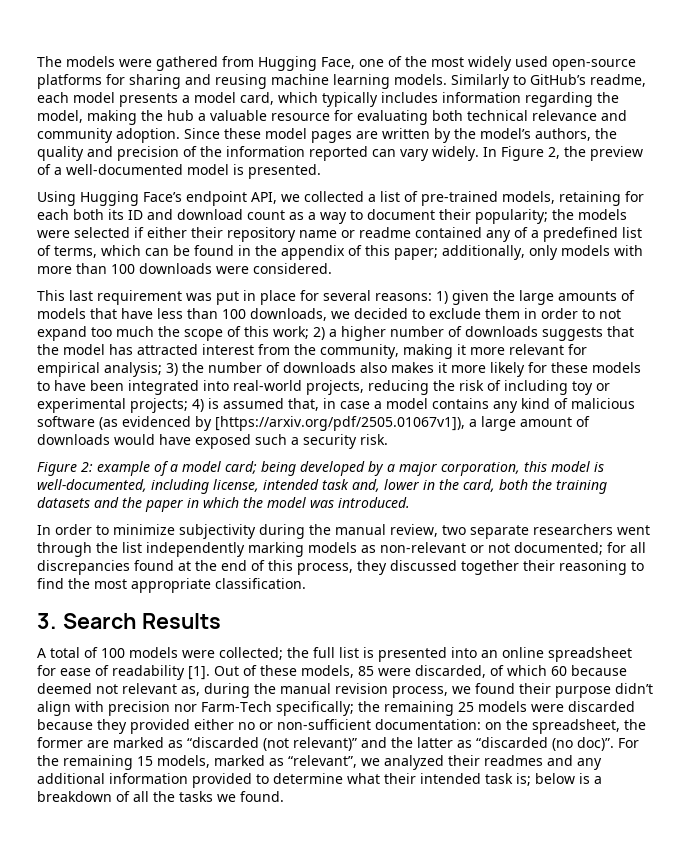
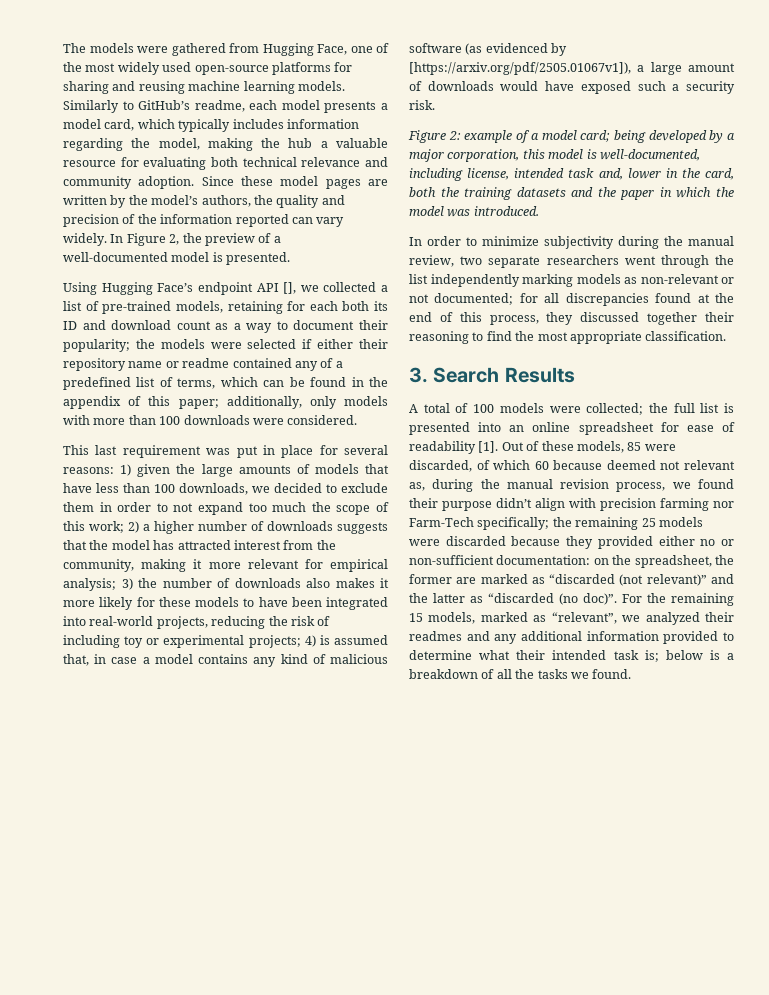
- Using Hugging Face’s endpoint API, we collected a list of pre-trained models, retaining for each both its ID and download count as a way to document their popularity;
+ Using Hugging Face’s endpoint API [], we collected a list of pre-trained models, retaining for each both its ID and download count as a way to document their popularity;
- Out of these models, 85 were discarded, of which 60 because deemed not relevant as, during the manual revision process, we found their purpose didn’t align with precision nor Farm-Tech specifically;
+ Out of these models, 85 were discarded, of which 60 because deemed not relevant as, during the manual revision process, we found their purpose didn’t align with precision farming nor Farm-Tech specifically;

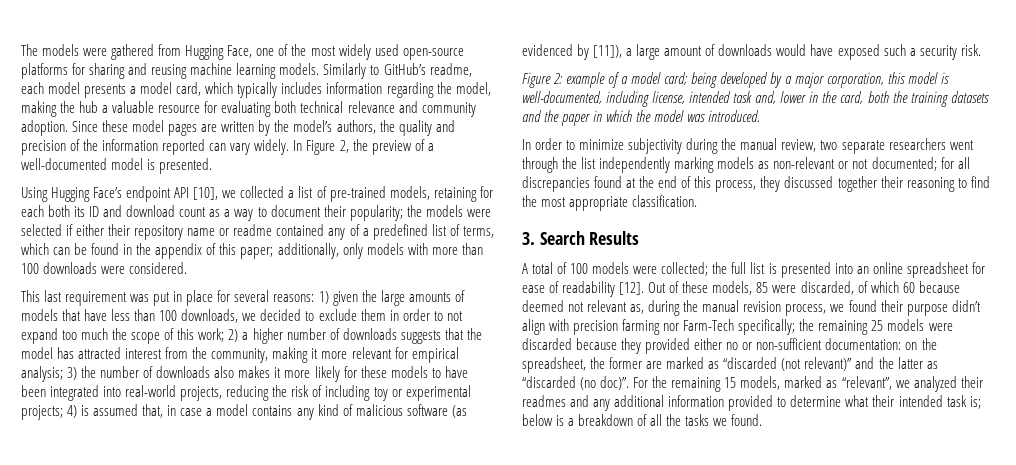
- Using Hugging Face’s endpoint API [], we collected a list of pre-trained models, retaining for each both its ID and download count as a way to document their popularity;
+ Using Hugging Face’s endpoint API [10], we collected a list of pre-trained models, retaining for each both its ID and download count as a way to document their popularity;
- 4) is assumed that, in case a model contains any kind of malicious software (as evidenced by [https://arxiv.org/pdf/2505.01067v1]), a large amount of downloads would have exposed such a security risk.
+ 4) is assumed that, in case a model contains any kind of malicious software (as evidenced by [11]), a large amount of downloads would have exposed such a security risk.
- A total of 100 models were collected; the full list is presented into an online spreadsheet for ease of readability [1].
+ A total of 100 models were collected; the full list is presented into an online spreadsheet for ease of readability [12].

